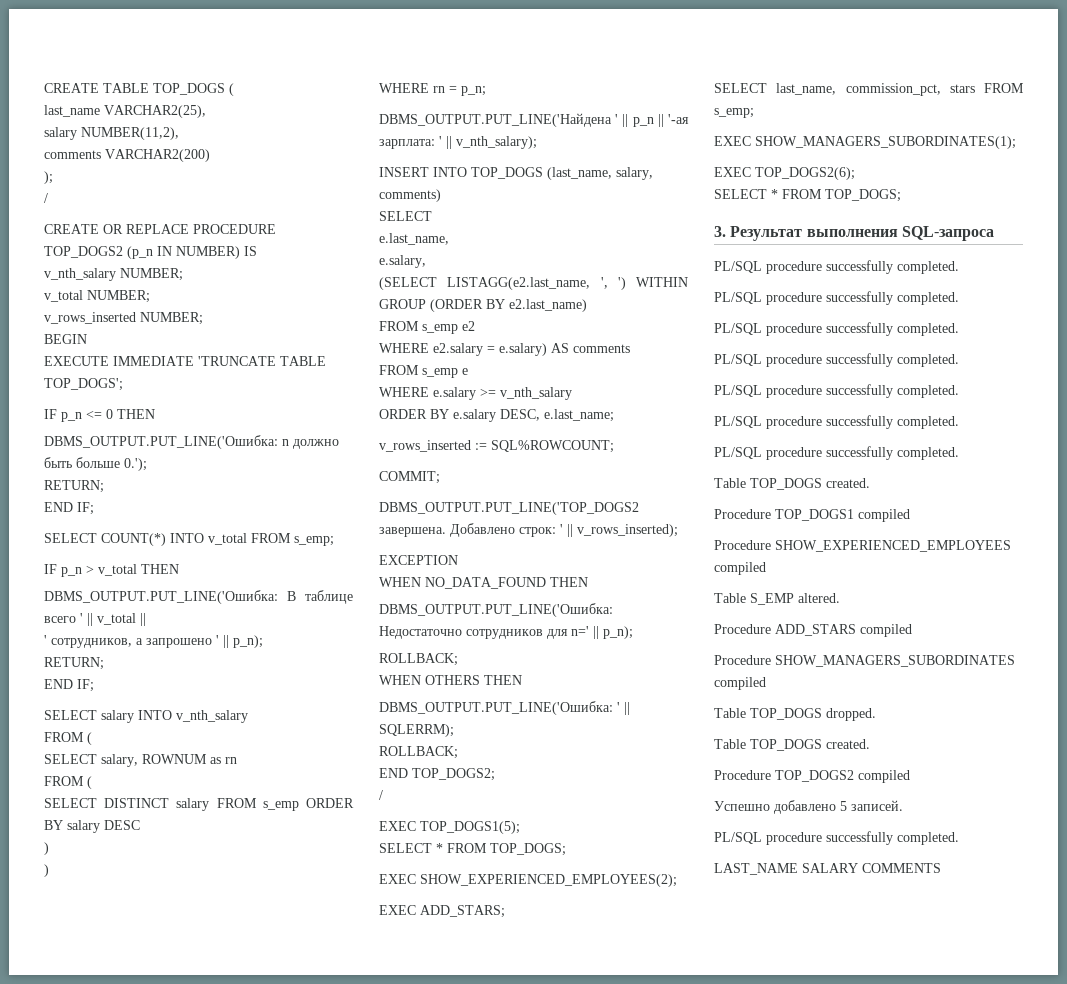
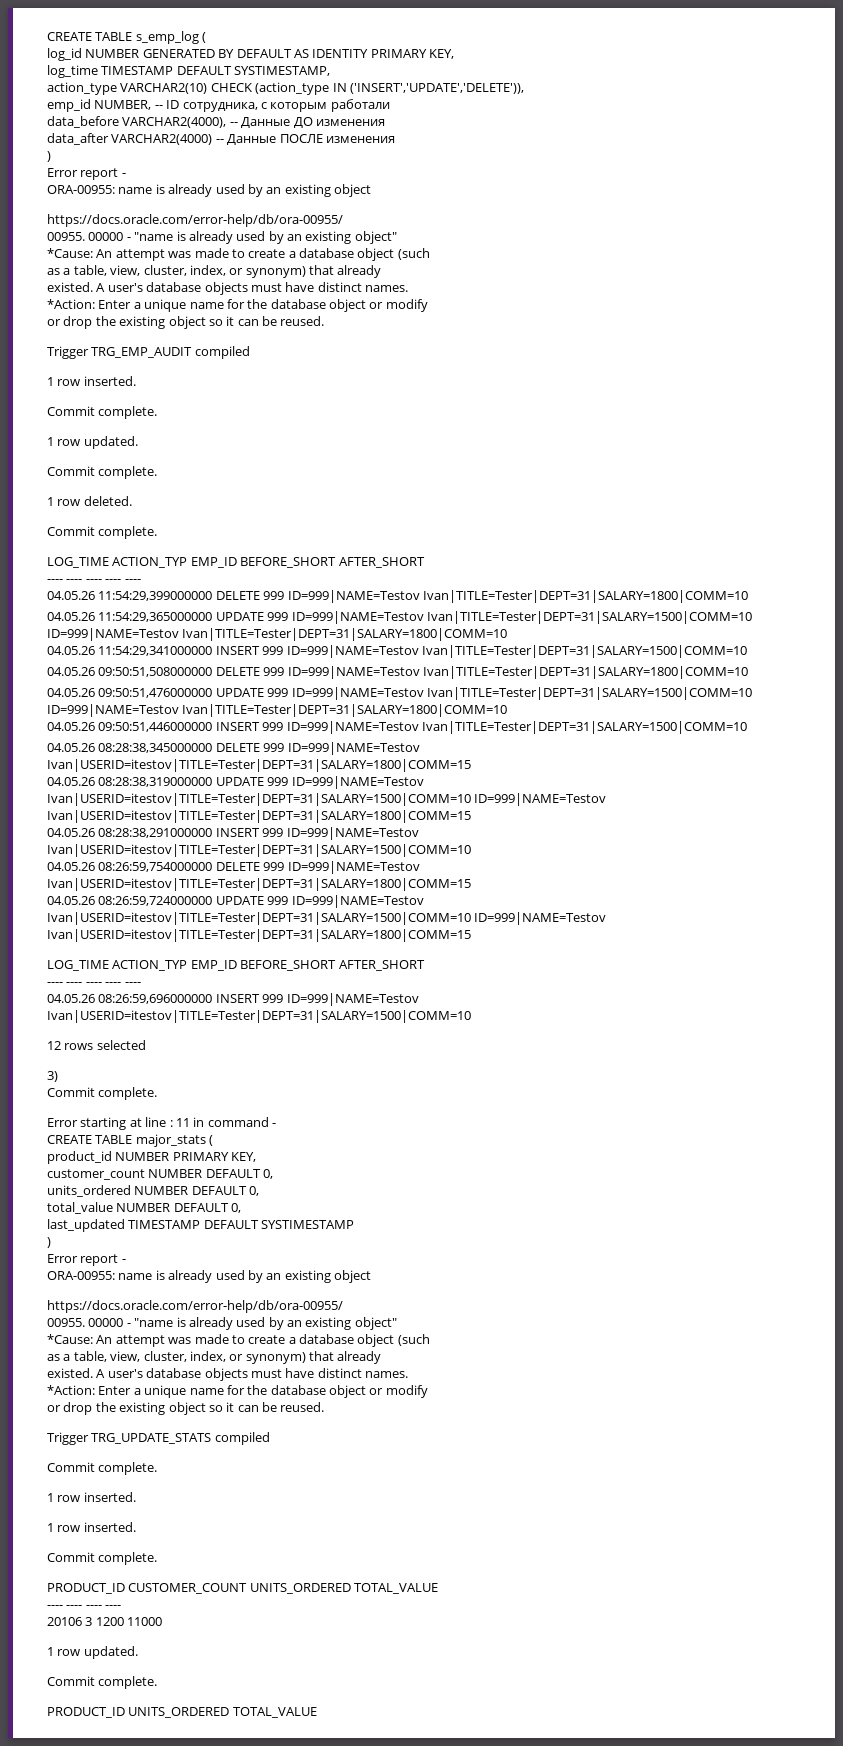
- CREATE TABLE TOP_DOGS (
- last_name VARCHAR2(25),
- salary NUMBER(11,2),
- comments VARCHAR2(200)
- );
- /
- CREATE OR REPLACE PROCEDURE TOP_DOGS2 (p_n IN NUMBER) IS
- v_nth_salary NUMBER;
- v_total NUMBER;
- v_rows_inserted NUMBER;
- BEGIN
- EXECUTE IMMEDIATE 'TRUNCATE TABLE TOP_DOGS';
- IF p_n <= 0 THEN
- DBMS_OUTPUT.PUT_LINE('Ошибка: n должно быть больше 0.');
- RETURN;
- END IF;
- SELECT COUNT(*) INTO v_total FROM s_emp;
- IF p_n > v_total THEN
- DBMS_OUTPUT.PUT_LINE('Ошибка: В таблице всего ' || v_total ||
- ' сотрудников, а запрошено ' || p_n);
- RETURN;
- END IF;
- SELECT salary INTO v_nth_salary
- FROM (
- SELECT salary, ROWNUM as rn
- FROM (
- SELECT DISTINCT salary FROM s_emp ORDER BY salary DESC
+ CREATE TABLE s_emp_log (
+ log_id NUMBER GENERATED BY DEFAULT AS IDENTITY PRIMARY KEY,
+ log_time TIMESTAMP DEFAULT SYSTIMESTAMP,
+ action_type VARCHAR2(10) CHECK (action_type IN ('INSERT','UPDATE','DELETE')),
+ emp_id NUMBER, -- ID сотрудника, с которым работали
+ data_before VARCHAR2(4000), -- Данные ДО изменения
+ data_after VARCHAR2(4000) -- Данные ПОСЛЕ изменения
  )
+ Error report -
+ ORA-00955: name is already used by an existing object
+ https://docs.oracle.com/error-help/db/ora-00955/
+ 00955. 00000 - "name is already used by an existing object"
+ *Cause: An attempt was made to create a database object (such
+ as a table, view, cluster, index, or synonym) that already
+ existed. A user's database objects must have distinct names.
+ *Action: Enter a unique name for the database object or modify
+ or drop the existing object so it can be reused.
+ Trigger TRG_EMP_AUDIT compiled
+ 1 row inserted.
+ Commit complete.
+ 1 row updated.
+ Commit complete.
+ 1 row deleted.
+ Commit complete.
+ LOG_TIME ACTION_TYP EMP_ID BEFORE_SHORT AFTER_SHORT
+ ---- ---- ---- ---- ----
+ 04.05.26 11:54:29,399000000 DELETE 999 ID=999|NAME=Testov Ivan|TITLE=Tester|DEPT=31|SALARY=1800|COMM=10
+ 04.05.26 11:54:29,365000000 UPDATE 999 ID=999|NAME=Testov Ivan|TITLE=Tester|DEPT=31|SALARY=1500|COMM=10 ID=999|NAME=Testov Ivan|TITLE=Tester|DEPT=31|SALARY=1800|COMM=10
+ 04.05.26 11:54:29,341000000 INSERT 999 ID=999|NAME=Testov Ivan|TITLE=Tester|DEPT=31|SALARY=1500|COMM=10
+ 04.05.26 09:50:51,508000000 DELETE 999 ID=999|NAME=Testov Ivan|TITLE=Tester|DEPT=31|SALARY=1800|COMM=10
+ 04.05.26 09:50:51,476000000 UPDATE 999 ID=999|NAME=Testov Ivan|TITLE=Tester|DEPT=31|SALARY=1500|COMM=10 ID=999|NAME=Testov Ivan|TITLE=Tester|DEPT=31|SALARY=1800|COMM=10
+ 04.05.26 09:50:51,446000000 INSERT 999 ID=999|NAME=Testov Ivan|TITLE=Tester|DEPT=31|SALARY=1500|COMM=10
+ 04.05.26 08:28:38,345000000 DELETE 999 ID=999|NAME=Testov Ivan|USERID=itestov|TITLE=Tester|DEPT=31|SALARY=1800|COMM=15
+ 04.05.26 08:28:38,319000000 UPDATE 999 ID=999|NAME=Testov Ivan|USERID=itestov|TITLE=Tester|DEPT=31|SALARY=1500|COMM=10 ID=999|NAME=Testov Ivan|USERID=itestov|TITLE=Tester|DEPT=31|SALARY=1800|COMM=15
+ 04.05.26 08:28:38,291000000 INSERT 999 ID=999|NAME=Testov Ivan|USERID=itestov|TITLE=Tester|DEPT=31|SALARY=1500|COMM=10
+ 04.05.26 08:26:59,754000000 DELETE 999 ID=999|NAME=Testov Ivan|USERID=itestov|TITLE=Tester|DEPT=31|SALARY=1800|COMM=15
+ 04.05.26 08:26:59,724000000 UPDATE 999 ID=999|NAME=Testov Ivan|USERID=itestov|TITLE=Tester|DEPT=31|SALARY=1500|COMM=10 ID=999|NAME=Testov Ivan|USERID=itestov|TITLE=Tester|DEPT=31|SALARY=1800|COMM=15
+ LOG_TIME ACTION_TYP EMP_ID BEFORE_SHORT AFTER_SHORT
+ ---- ---- ---- ---- ----
+ 04.05.26 08:26:59,696000000 INSERT 999 ID=999|NAME=Testov Ivan|USERID=itestov|TITLE=Tester|DEPT=31|SALARY=1500|COMM=10
+ 12 rows selected
+ 3)
+ Commit complete.
+ Error starting at line : 11 in command -
+ CREATE TABLE major_stats (
+ product_id NUMBER PRIMARY KEY,
+ customer_count NUMBER DEFAULT 0,
+ units_ordered NUMBER DEFAULT 0,
+ total_value NUMBER DEFAULT 0,
+ last_updated TIMESTAMP DEFAULT SYSTIMESTAMP
  )
- WHERE rn = p_n;
- DBMS_OUTPUT.PUT_LINE('Найдена ' || p_n || '-ая зарплата: ' || v_nth_salary);
- INSERT INTO TOP_DOGS (last_name, salary, comments)
- SELECT
- e.last_name,
- e.salary,
- (SELECT LISTAGG(e2.last_name, ', ') WITHIN GROUP (ORDER BY e2.last_name)
- FROM s_emp e2
- WHERE e2.salary = e.salary) AS comments
- FROM s_emp e
- WHERE e.salary >= v_nth_salary
- ORDER BY e.salary DESC, e.last_name;
- v_rows_inserted := SQL%ROWCOUNT;
- COMMIT;
- DBMS_OUTPUT.PUT_LINE('TOP_DOGS2 завершена. Добавлено строк: ' || v_rows_inserted);
- EXCEPTION
- WHEN NO_DATA_FOUND THEN
- DBMS_OUTPUT.PUT_LINE('Ошибка: Недостаточно сотрудников для n=' || p_n);
- ROLLBACK;
- WHEN OTHERS THEN
- DBMS_OUTPUT.PUT_LINE('Ошибка: ' || SQLERRM);
- ROLLBACK;
- END TOP_DOGS2;
- /
- EXEC TOP_DOGS1(5);
- SELECT * FROM TOP_DOGS;
- EXEC SHOW_EXPERIENCED_EMPLOYEES(2);
- EXEC ADD_STARS;
- SELECT last_name, commission_pct, stars FROM s_emp;
- EXEC SHOW_MANAGERS_SUBORDINATES(1);
- EXEC TOP_DOGS2(6);
- SELECT * FROM TOP_DOGS;
- 3. Результат выполнения SQL-запроса
- PL/SQL procedure successfully completed.
- PL/SQL procedure successfully completed.
- PL/SQL procedure successfully completed.
- PL/SQL procedure successfully completed.
- PL/SQL procedure successfully completed.
- PL/SQL procedure successfully completed.
- PL/SQL procedure successfully completed.
- Table TOP_DOGS created.
- Procedure TOP_DOGS1 compiled
- Procedure SHOW_EXPERIENCED_EMPLOYEES compiled
- Table S_EMP altered.
- Procedure ADD_STARS compiled
- Procedure SHOW_MANAGERS_SUBORDINATES compiled
- Table TOP_DOGS dropped.
- Table TOP_DOGS created.
- Procedure TOP_DOGS2 compiled
- Успешно добавлено 5 записей.
- PL/SQL procedure successfully completed.
- LAST_NAME SALARY COMMENTS
+ Error report -
+ ORA-00955: name is already used by an existing object
+ https://docs.oracle.com/error-help/db/ora-00955/
+ 00955. 00000 - "name is already used by an existing object"
+ *Cause: An attempt was made to create a database object (such
+ as a table, view, cluster, index, or synonym) that already
+ existed. A user's database objects must have distinct names.
+ *Action: Enter a unique name for the database object or modify
+ or drop the existing object so it can be reused.
+ Trigger TRG_UPDATE_STATS compiled
+ Commit complete.
+ 1 row inserted.
+ 1 row inserted.
+ Commit complete.
+ PRODUCT_ID CUSTOMER_COUNT UNITS_ORDERED TOTAL_VALUE
+ ---- ---- ---- ----
+ 20106 3 1200 11000
+ 1 row updated.
+ Commit complete.
+ PRODUCT_ID UNITS_ORDERED TOTAL_VALUE

